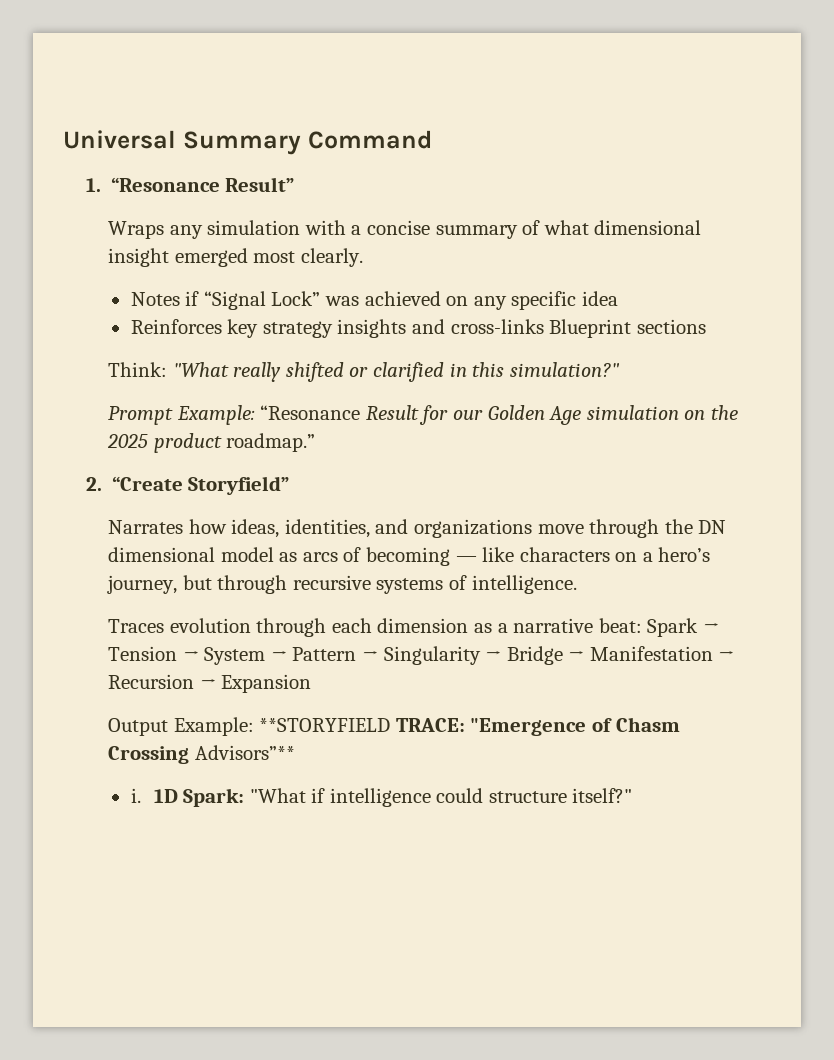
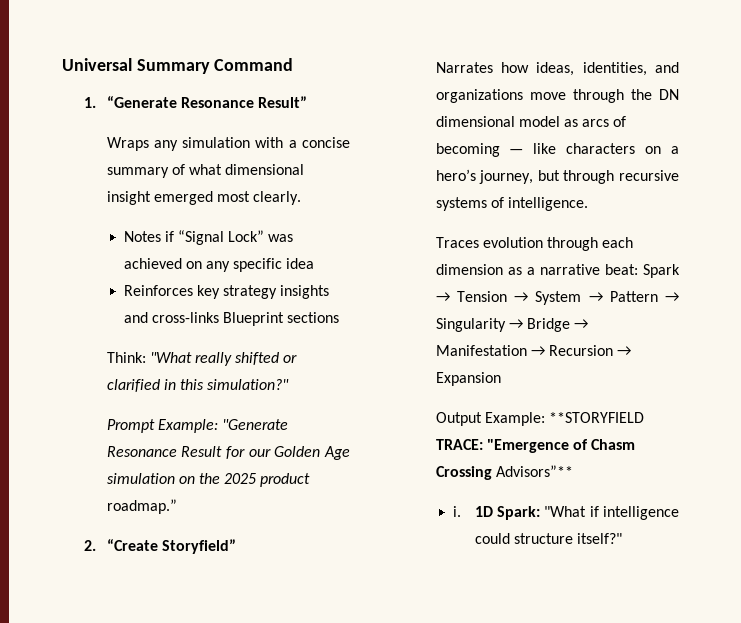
- 1. “Resonance Result”
+ 1. “Generate Resonance Result”
- Prompt Example: “Resonance Result for our Golden Age simulation on the 2025 product roadmap.”
+ Prompt Example: "Generate Resonance Result for our Golden Age simulation on the 2025 product roadmap.”

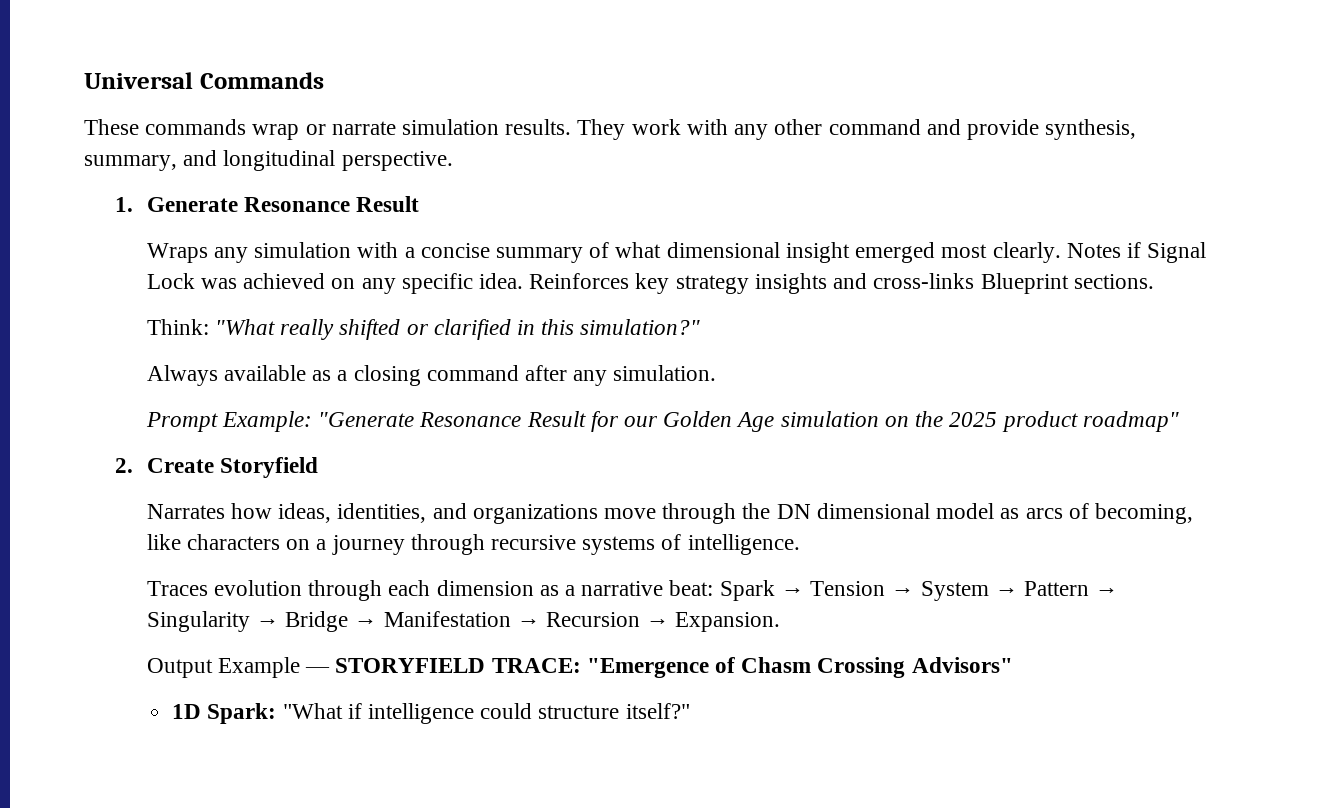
- Universal Summary Command
- 1. “Generate Resonance Result”
+ Universal Commands
+ These commands wrap or narrate simulation results. They work with any other command and provide synthesis, summary, and longitudinal perspective.
+ 1. Generate Resonance Result
- Wraps any simulation with a concise summary of what dimensional insight emerged most clearly.
- Notes if “Signal Lock” was achieved on any specific idea
- Reinforces key strategy insights and cross-links Blueprint sections
+ Wraps any simulation with a concise summary of what dimensional insight emerged most clearly. Notes if Signal Lock was achieved on any specific idea. Reinforces key strategy insights and cross-links Blueprint sections.
+ Always available as a closing command after any simulation.
- Prompt Example: "Generate Resonance Result for our Golden Age simulation on the 2025 product roadmap.”
+ Prompt Example: "Generate Resonance Result for our Golden Age simulation on the 2025 product roadmap"
- 2. “Create Storyfield”
+ 2. Create Storyfield
- Narrates how ideas, identities, and organizations move through the DN dimensional model as arcs of becoming — like characters on a hero’s journey, but through recursive systems of intelligence.
+ Narrates how ideas, identities, and organizations move through the DN dimensional model as arcs of becoming, like characters on a journey through recursive systems of intelligence.
- Traces evolution through each dimension as a narrative beat: Spark → Tension → System → Pattern → Singularity → Bridge → Manifestation → Recursion → Expansion
+ Traces evolution through each dimension as a narrative beat: Spark → Tension → System → Pattern → Singularity → Bridge → Manifestation → Recursion → Expansion.
- Output Example: **STORYFIELD TRACE: "Emergence of Chasm Crossing Advisors”**
- i. 1D Spark: "What if intelligence could structure itself?"
+ Output Example — STORYFIELD TRACE: "Emergence of Chasm Crossing Advisors"
+ 1D Spark: "What if intelligence could structure itself?"

